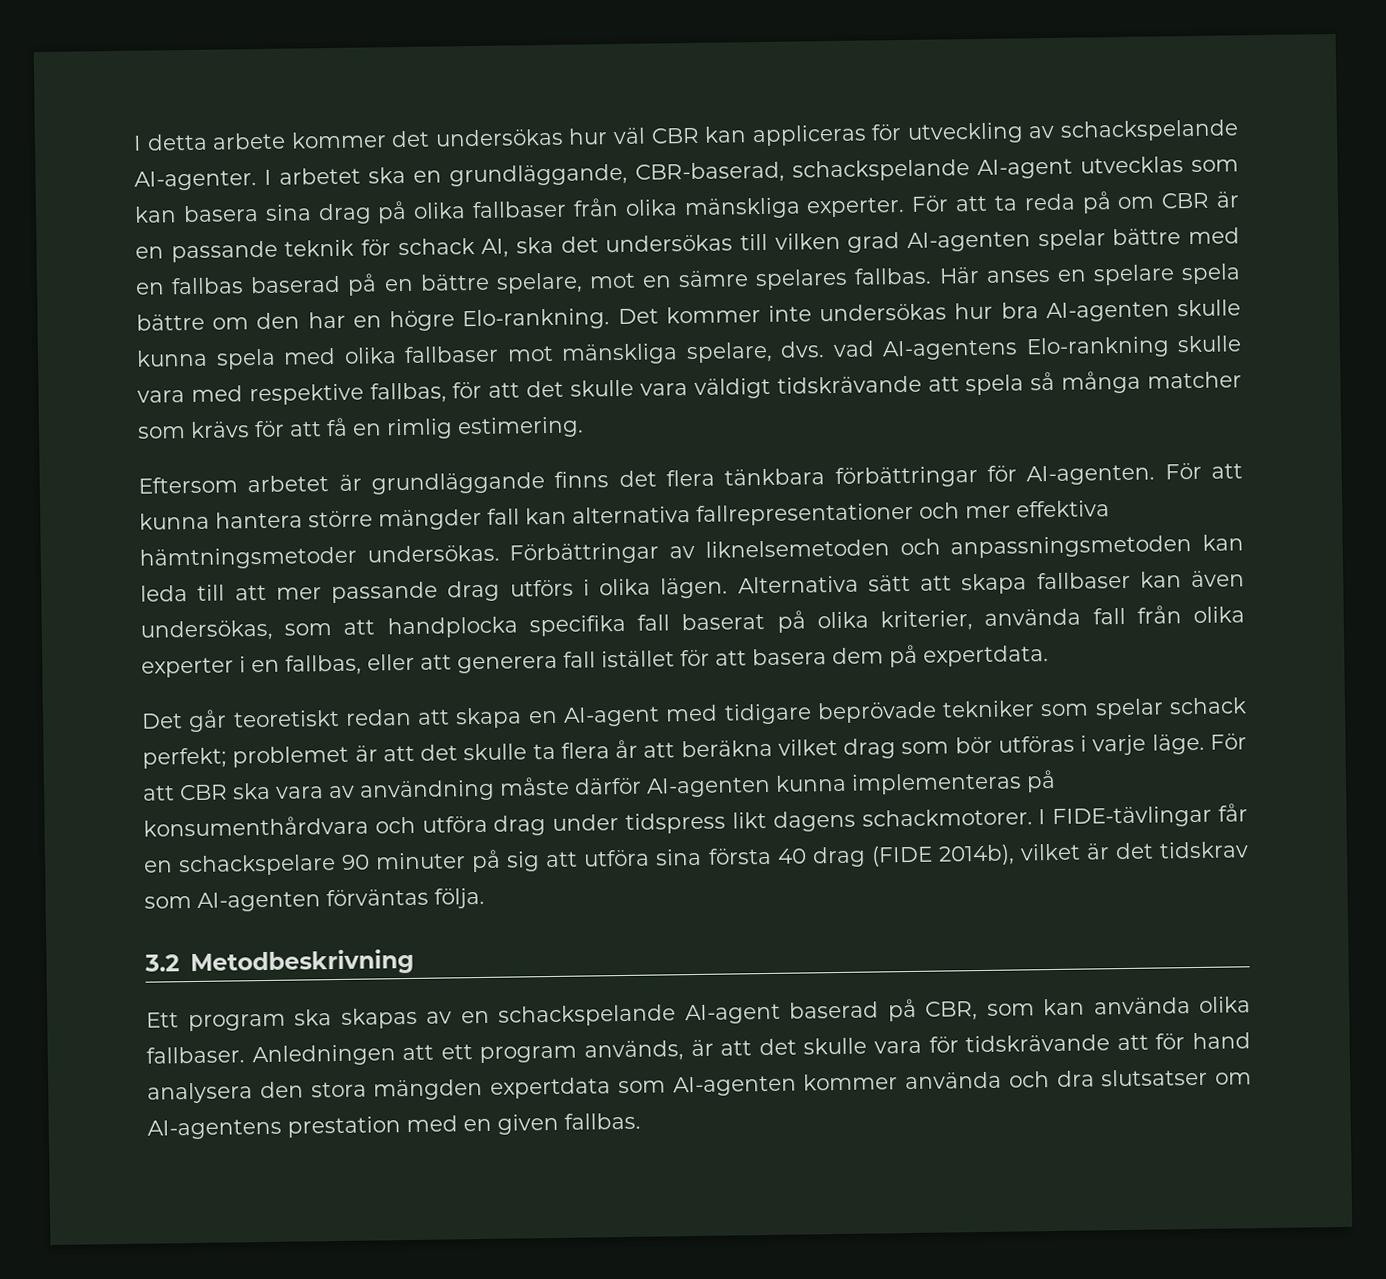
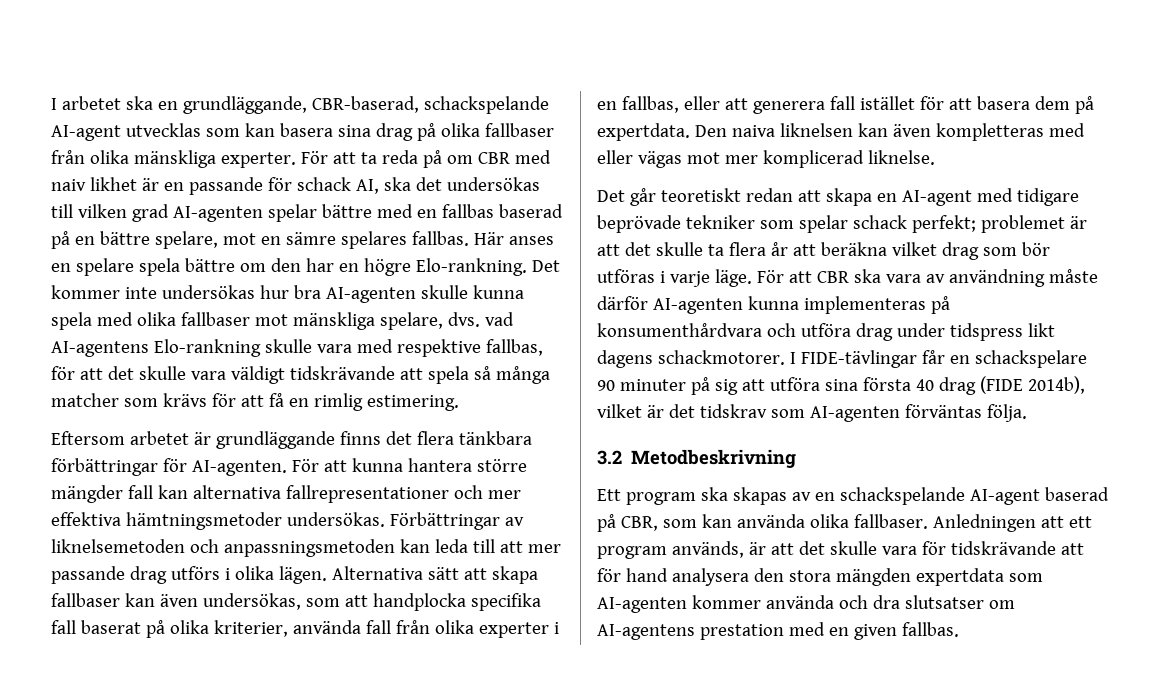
- I detta arbete kommer det undersökas hur väl CBR kan appliceras för utveckling av schackspelande AI-agenter. I arbetet ska en grundläggande, CBR-baserad, schackspelande AI-agent utvecklas som kan basera sina drag på olika fallbaser från olika mänskliga experter.
+ I arbetet ska en grundläggande, CBR-baserad, schackspelande AI-agent utvecklas som kan basera sina drag på olika fallbaser från olika mänskliga experter.
- För att ta reda på om CBR är en passande teknik för schack AI, ska det undersökas till vilken grad AI-agenten spelar bättre med en fallbas baserad på en bättre spelare, mot en sämre spelares fallbas.
+ För att ta reda på om CBR med naiv likhet är en passande för schack AI, ska det undersökas till vilken grad AI-agenten spelar bättre med en fallbas baserad på en bättre spelare, mot en sämre spelares fallbas.
+ Den naiva liknelsen kan även kompletteras med eller vägas mot mer komplicerad liknelse.

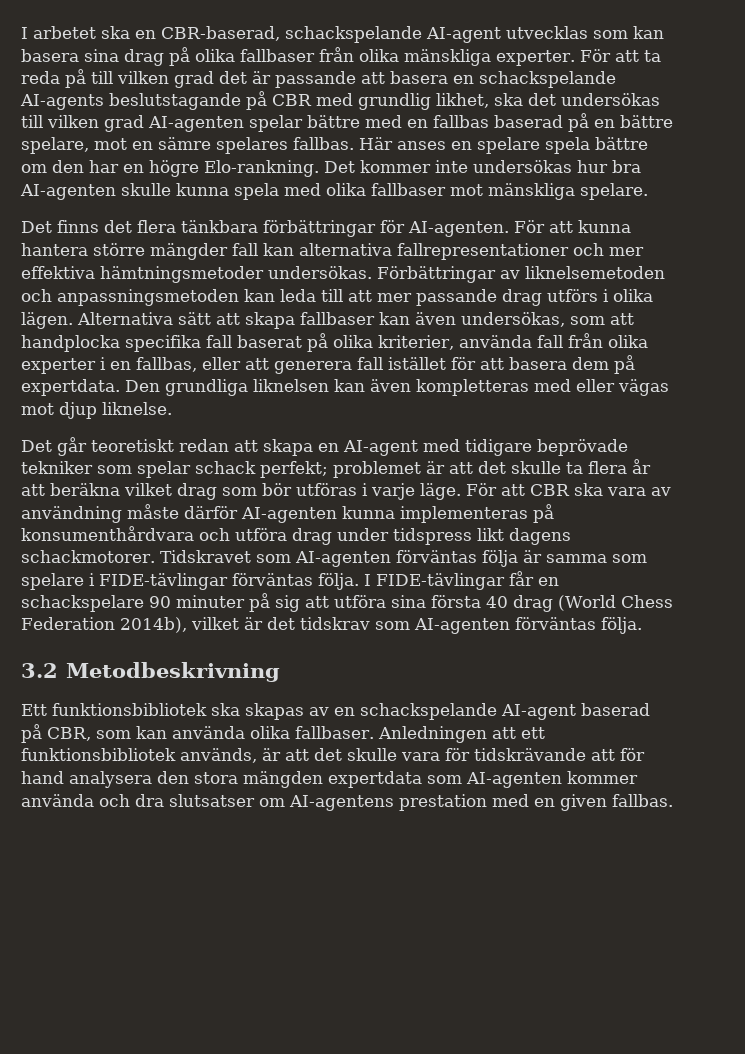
- I arbetet ska en grundläggande, CBR-baserad, schackspelande AI-agent utvecklas som kan basera sina drag på olika fallbaser från olika mänskliga experter.
+ I arbetet ska en CBR-baserad, schackspelande AI-agent utvecklas som kan basera sina drag på olika fallbaser från olika mänskliga experter.
- För att ta reda på om CBR med naiv likhet är en passande för schack AI, ska det undersökas till vilken grad AI-agenten spelar bättre med en fallbas baserad på en bättre spelare, mot en sämre spelares fallbas.
+ För att ta reda på till vilken grad det är passande att basera en schackspelande AI-agents beslutstagande på CBR med grundlig likhet, ska det undersökas till vilken grad AI-agenten spelar bättre med en fallbas baserad på en bättre spelare, mot en sämre spelares fallbas.
- Det kommer inte undersökas hur bra AI-agenten skulle kunna spela med olika fallbaser mot mänskliga spelare, dvs. vad AI-agentens Elo-rankning skulle vara med respektive fallbas, för att det skulle vara väldigt tidskrävande att spela så många matcher som krävs för att få en rimlig estimering.
- Eftersom arbetet är grundläggande finns det flera tänkbara förbättringar för AI-agenten.
+ Det kommer inte undersökas hur bra AI-agenten skulle kunna spela med olika fallbaser mot mänskliga spelare.
+ Det finns det flera tänkbara förbättringar för AI-agenten.
- Den naiva liknelsen kan även kompletteras med eller vägas mot mer komplicerad liknelse.
+ Den grundliga liknelsen kan även kompletteras med eller vägas mot djup liknelse.
+ Tidskravet som AI-agenten förväntas följa är samma som spelare i FIDE-tävlingar förväntas följa.
- I FIDE-tävlingar får en schackspelare 90 minuter på sig att utföra sina första 40 drag (FIDE 2014b), vilket är det tidskrav som AI-agenten förväntas följa.
+ I FIDE-tävlingar får en schackspelare 90 minuter på sig att utföra sina första 40 drag (World Chess Federation 2014b), vilket är det tidskrav som AI-agenten förväntas följa.
- Ett program ska skapas av en schackspelande AI-agent baserad på CBR, som kan använda olika fallbaser.
+ Ett funktionsbibliotek ska skapas av en schackspelande AI-agent baserad på CBR, som kan använda olika fallbaser.
- Anledningen att ett program används, är att det skulle vara för tidskrävande att för hand analysera den stora mängden expertdata som AI-agenten kommer använda och dra slutsatser om AI-agentens prestation med en given fallbas.
+ Anledningen att ett funktionsbibliotek används, är att det skulle vara för tidskrävande att för hand analysera den stora mängden expertdata som AI-agenten kommer använda och dra slutsatser om AI-agentens prestation med en given fallbas.

